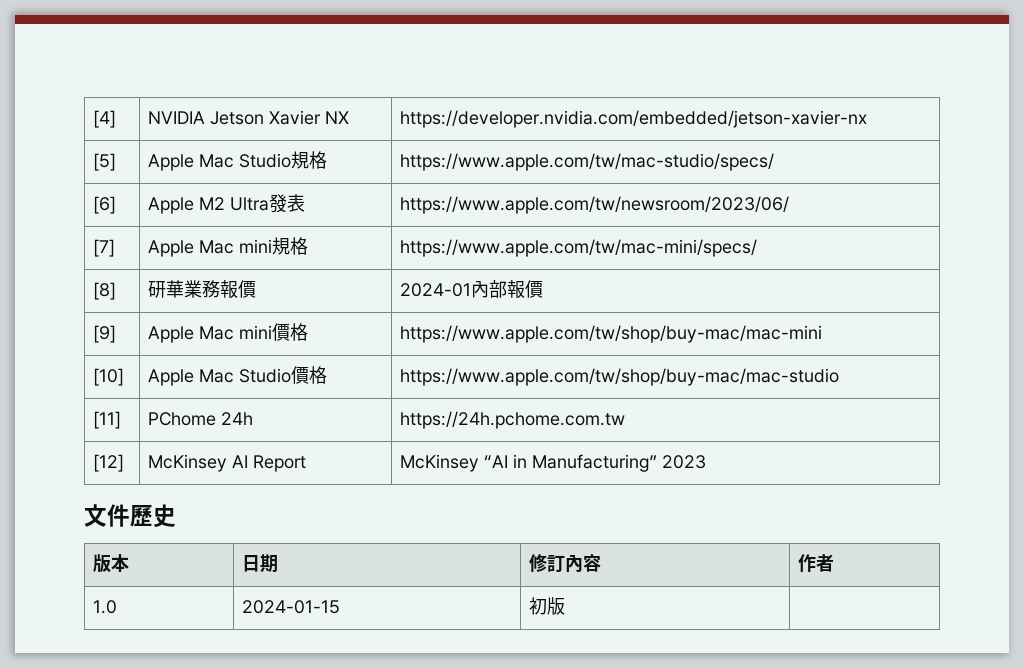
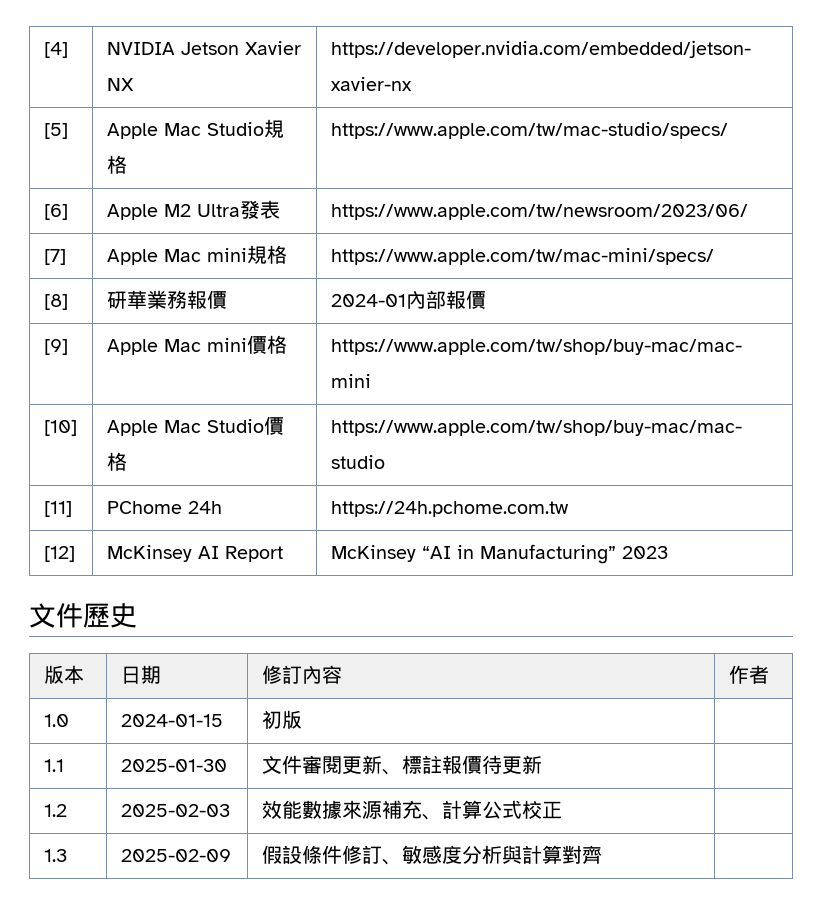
+ 1.1 | 2025-01-30 | 文件審閱更新、標註報價待更新 |
+ 1.2 | 2025-02-03 | 效能數據來源補充、計算公式校正 |
+ 1.3 | 2025-02-09 | 假設條件修訂、敏感度分析與計算對齊 |

